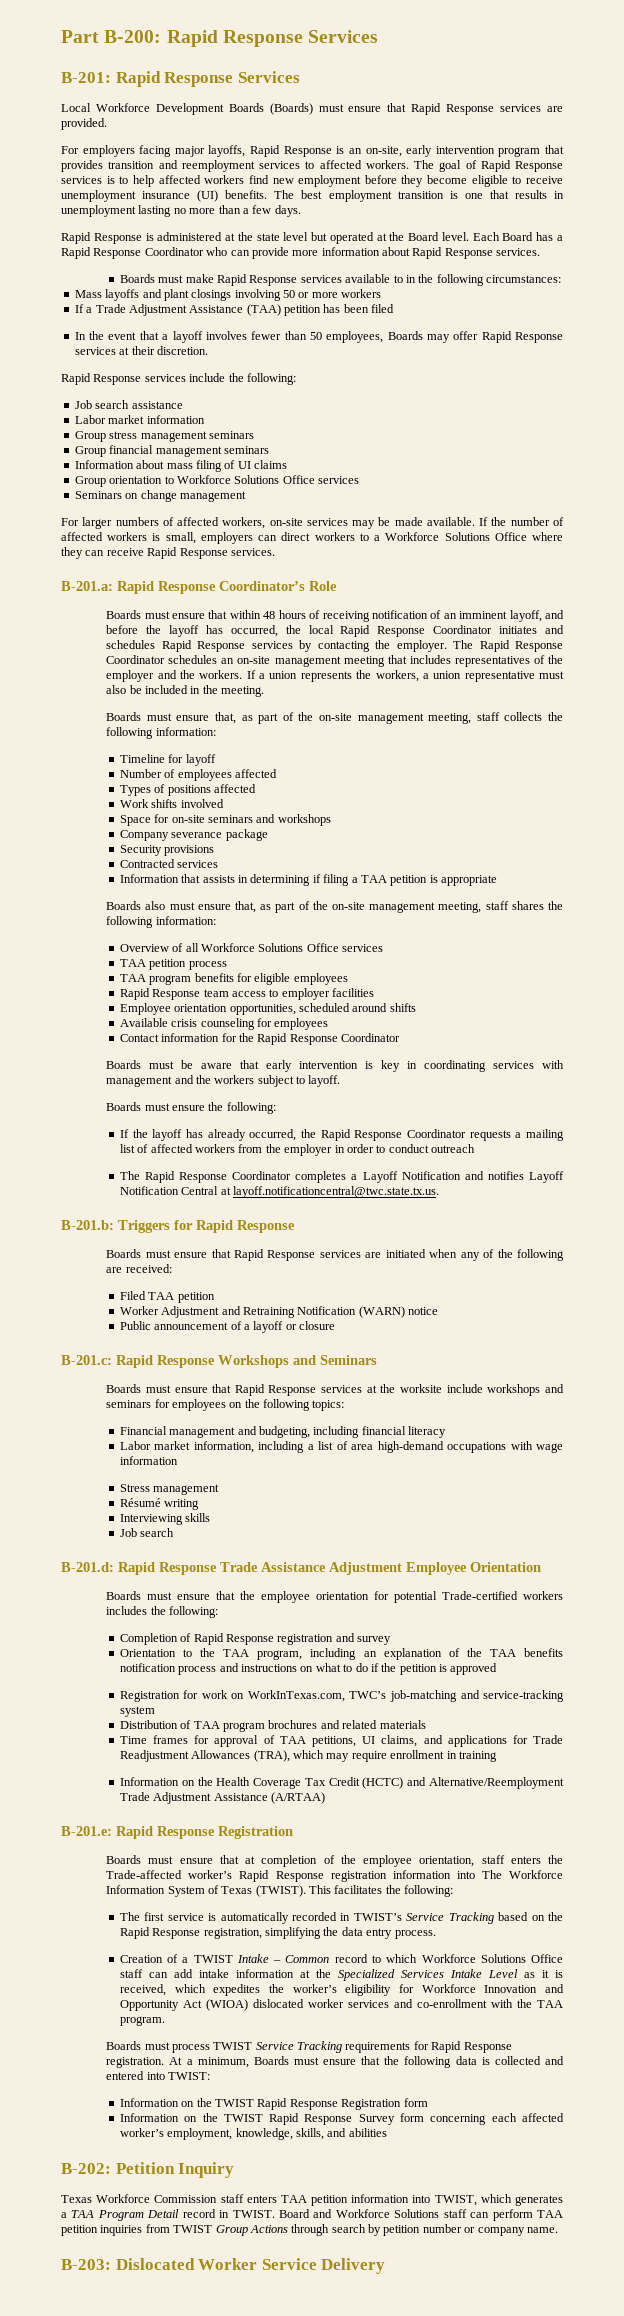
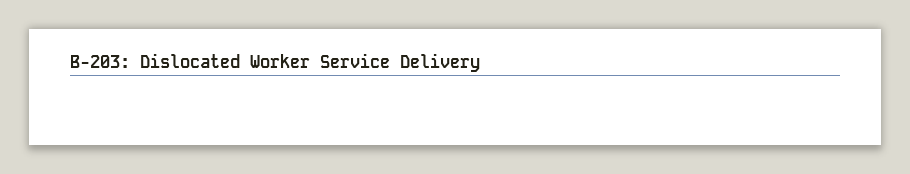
- Part B-200: Rapid Response Services
- B-201: Rapid Response Services
- Local Workforce Development Boards (Boards) must ensure that Rapid Response services are provided.
- For employers facing major layoffs, Rapid Response is an on-site, early intervention program that provides transition and reemployment services to affected workers. The goal of Rapid Response services is to help affected workers find new employment before they become eligible to receive unemployment insurance (UI) benefits. The best employment transition is one that results in unemployment lasting no more than a few days.
- Rapid Response is administered at the state level but operated at the Board level. Each Board has a Rapid Response Coordinator who can provide more information about Rapid Response services.
- Boards must make Rapid Response services available to in the following circumstances:
- Mass layoffs and plant closings involving 50 or more workers
- If a Trade Adjustment Assistance (TAA) petition has been filed
- In the event that a layoff involves fewer than 50 employees, Boards may offer Rapid Response services at their discretion.
- Rapid Response services include the following:
- Job search assistance
- Labor market information
- Group stress management seminars
- Group financial management seminars
- Information about mass filing of UI claims
- Group orientation to Workforce Solutions Office services
- Seminars on change management
- For larger numbers of affected workers, on-site services may be made available. If the number of affected workers is small, employers can direct workers to a Workforce Solutions Office where they can receive Rapid Response services.
- B-201.a: Rapid Response Coordinator’s Role
- Boards must ensure that within 48 hours of receiving notification of an imminent layoff, and before the layoff has occurred, the local Rapid Response Coordinator initiates and schedules Rapid Response services by contacting the employer. The Rapid Response Coordinator schedules an on-site management meeting that includes representatives of the employer and the workers. If a union represents the workers, a union representative must also be included in the meeting.
- Boards must ensure that, as part of the on-site management meeting, staff collects the following information:
- Timeline for layoff
- Number of employees affected
- Types of positions affected
- Work shifts involved
- Space for on-site seminars and workshops
- Company severance package
- Security provisions
- Contracted services
- Information that assists in determining if filing a TAA petition is appropriate
- Boards also must ensure that, as part of the on-site management meeting, staff shares the following information:
- Overview of all Workforce Solutions Office services
- TAA petition process
- TAA program benefits for eligible employees
- Rapid Response team access to employer facilities
- Employee orientation opportunities, scheduled around shifts
- Available crisis counseling for employees
- Contact information for the Rapid Response Coordinator
- Boards must be aware that early intervention is key in coordinating services with management and the workers subject to layoff.
- Boards must ensure the following:
- If the layoff has already occurred, the Rapid Response Coordinator requests a mailing list of affected workers from the employer in order to conduct outreach
- The Rapid Response Coordinator completes a Layoff Notification and notifies Layoff Notification Central at layoff.notificationcentral@twc.state.tx.us.
- B-201.b: Triggers for Rapid Response
- Boards must ensure that Rapid Response services are initiated when any of the following are received:
- Filed TAA petition
- Worker Adjustment and Retraining Notification (WARN) notice
- Public announcement of a layoff or closure
- B-201.c: Rapid Response Workshops and Seminars
- Boards must ensure that Rapid Response services at the worksite include workshops and seminars for employees on the following topics:
- Financial management and budgeting, including financial literacy
- Labor market information, including a list of area high-demand occupations with wage information
- Stress management
- Résumé writing
- Interviewing skills
- Job search
- B-201.d: Rapid Response Trade Assistance Adjustment Employee Orientation
- Boards must ensure that the employee orientation for potential Trade-certified workers includes the following:
- Completion of Rapid Response registration and survey
- Orientation to the TAA program, including an explanation of the TAA benefits notification process and instructions on what to do if the petition is approved
- Registration for work on WorkInTexas.com, TWC’s job-matching and service-tracking system
- Distribution of TAA program brochures and related materials
- Time frames for approval of TAA petitions, UI claims, and applications for Trade Readjustment Allowances (TRA), which may require enrollment in training
- Information on the Health Coverage Tax Credit (HCTC) and Alternative/Reemployment Trade Adjustment Assistance (A/RTAA)
- B-201.e: Rapid Response Registration
- Boards must ensure that at completion of the employee orientation, staff enters the Trade-affected worker’s Rapid Response registration information into The Workforce Information System of Texas (TWIST). This facilitates the following:
- The first service is automatically recorded in TWIST’s Service Tracking based on the Rapid Response registration, simplifying the data entry process.
- Creation of a TWIST Intake – Common record to which Workforce Solutions Office staff can add intake information at the Specialized Services Intake Level as it is received, which expedites the worker’s eligibility for Workforce Innovation and Opportunity Act (WIOA) dislocated worker services and co-enrollment with the TAA program.
- Boards must process TWIST Service Tracking requirements for Rapid Response registration. At a minimum, Boards must ensure that the following data is collected and entered into TWIST:
- Information on the TWIST Rapid Response Registration form
- Information on the TWIST Rapid Response Survey form concerning each affected worker’s employment, knowledge, skills, and abilities
- B-202: Petition Inquiry
- Texas Workforce Commission staff enters TAA petition information into TWIST, which generates a TAA Program Detail record in TWIST. Board and Workforce Solutions staff can perform TAA petition inquiries from TWIST Group Actions through search by petition number or company name.

